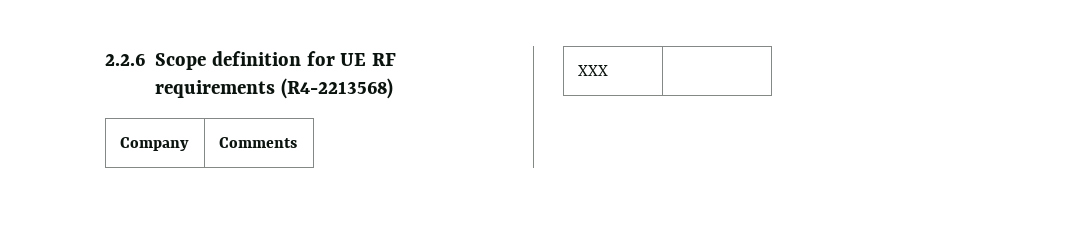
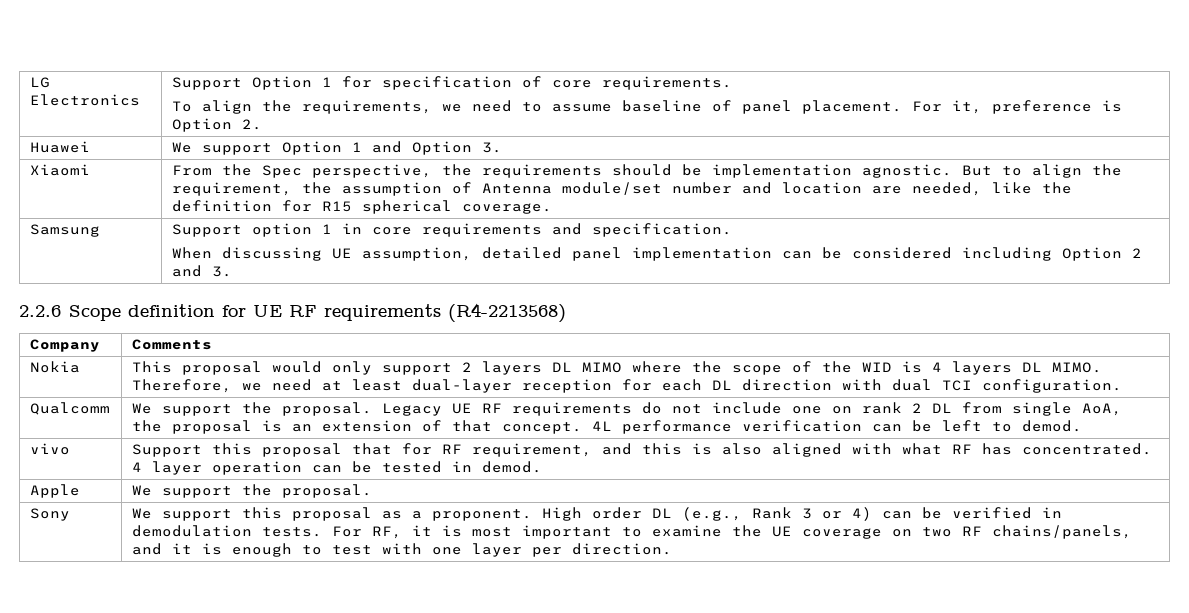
+ LG Electronics | Support Option 1 for specification of core requirements.
+ To align the requirements, we need to assume baseline of panel placement. For it, preference is Option 2.
+ Huawei | We support Option 1 and Option 3.
+ Xiaomi | From the Spec perspective, the requirements should be implementation agnostic. But to align the requirement, the assumption of Antenna module/set number and location are needed, like the definition for R15 spherical coverage.
+ Samsung | Support option 1 in core requirements and specification.
+ When discussing UE assumption, detailed panel implementation can be considered including Option 2 and 3.
- XXX |
+ Nokia | This proposal would only support 2 layers DL MIMO where the scope of the WID is 4 layers DL MIMO. Therefore, we need at least dual-layer reception for each DL direction with dual TCI configuration.
+ Qualcomm | We support the proposal. Legacy UE RF requirements do not include one on rank 2 DL from single AoA, the proposal is an extension of that concept. 4L performance verification can be left to demod.
+ vivo | Support this proposal that for RF requirement, and this is also aligned with what RF has concentrated. 4 layer operation can be tested in demod.
+ Apple | We support the proposal.
+ Sony | We support this proposal as a proponent. High order DL (e.g., Rank 3 or 4) can be verified in demodulation tests. For RF, it is most important to examine the UE coverage on two RF chains/panels, and it is enough to test with one layer per direction.

